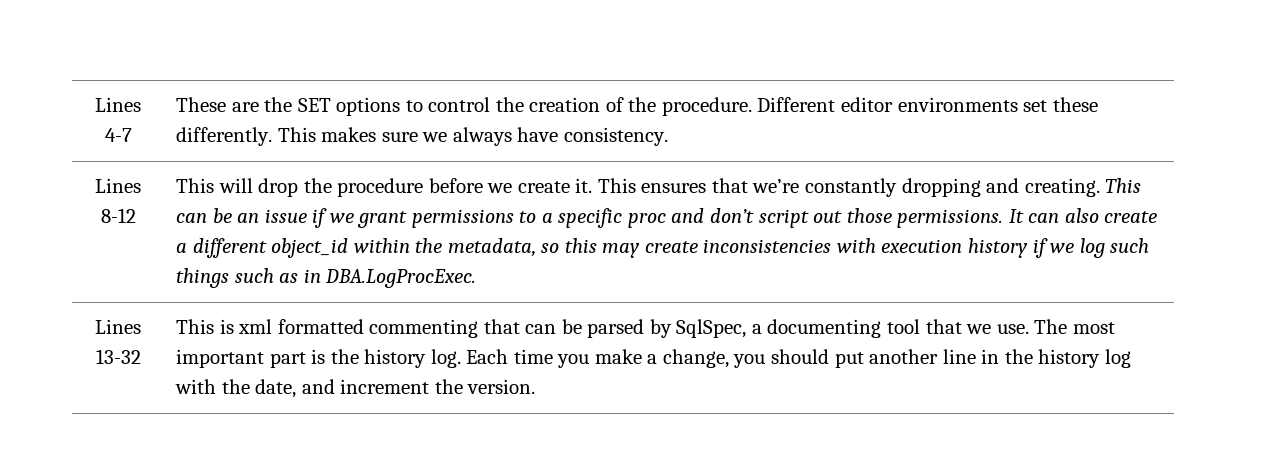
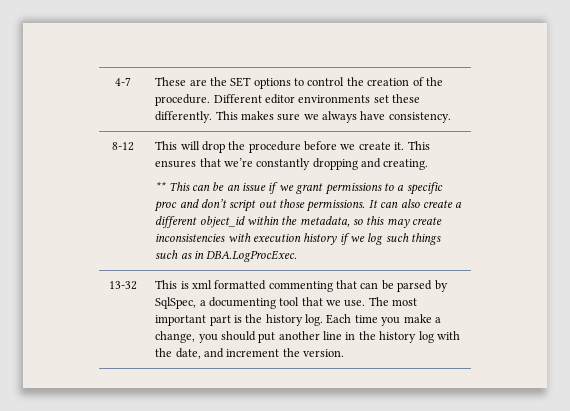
- Lines 4-7 | These are the SET options to control the creation of the procedure. Different editor environments set these differently. This makes sure we always have consistency.
+ 4-7 | These are the SET options to control the creation of the procedure. Different editor environments set these differently. This makes sure we always have consistency.
- Lines 8-12
+ 8-12
- This ensures that we’re constantly dropping and creating. This can be an issue if we grant permissions to a specific proc and don’t script out those permissions.
+ This ensures that we’re constantly dropping and creating.
+ ** This can be an issue if we grant permissions to a specific proc and don’t script out those permissions.
- Lines 13-32
+ 13-32

